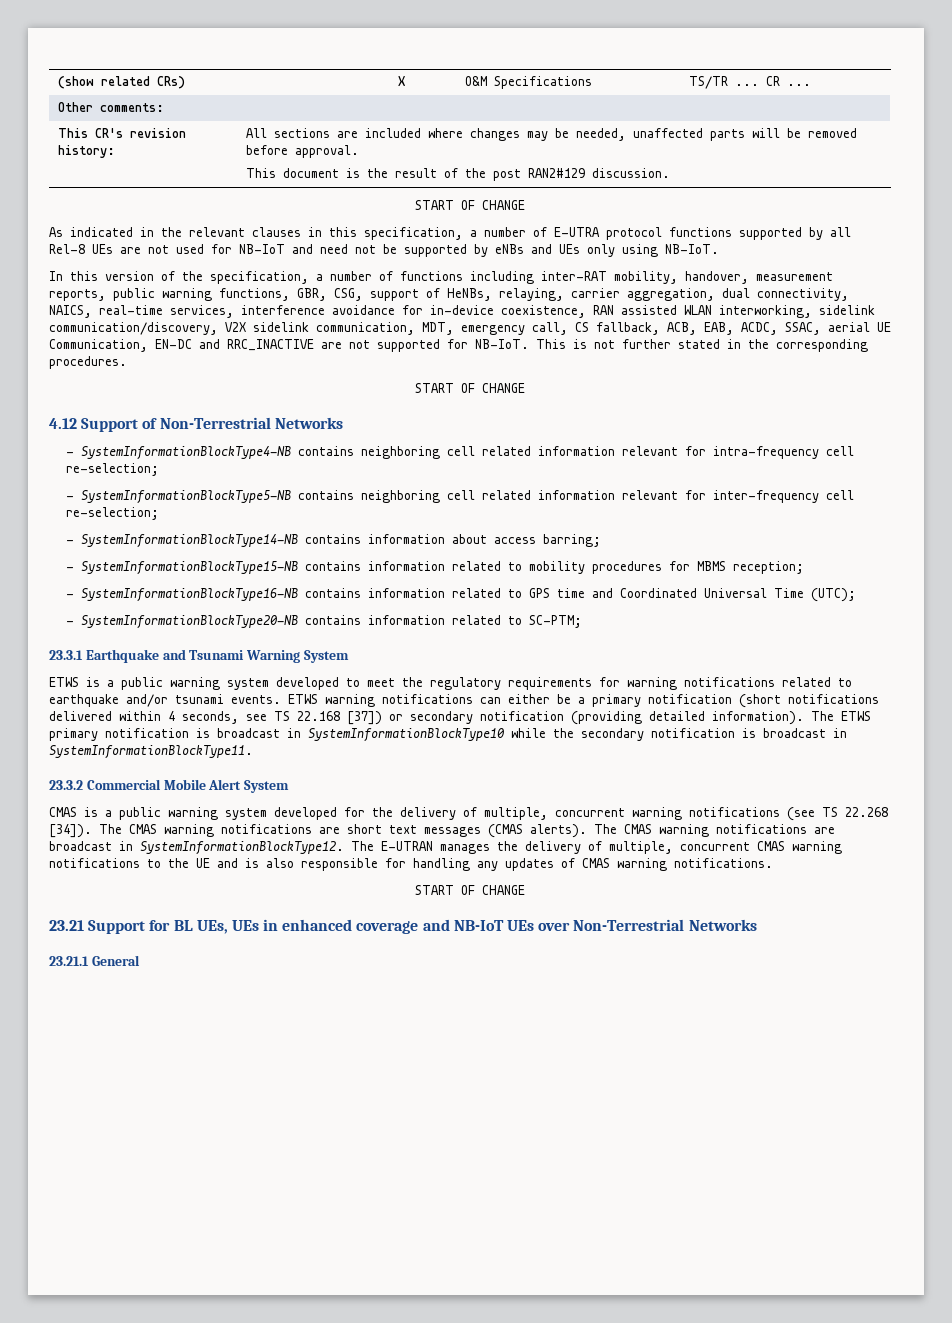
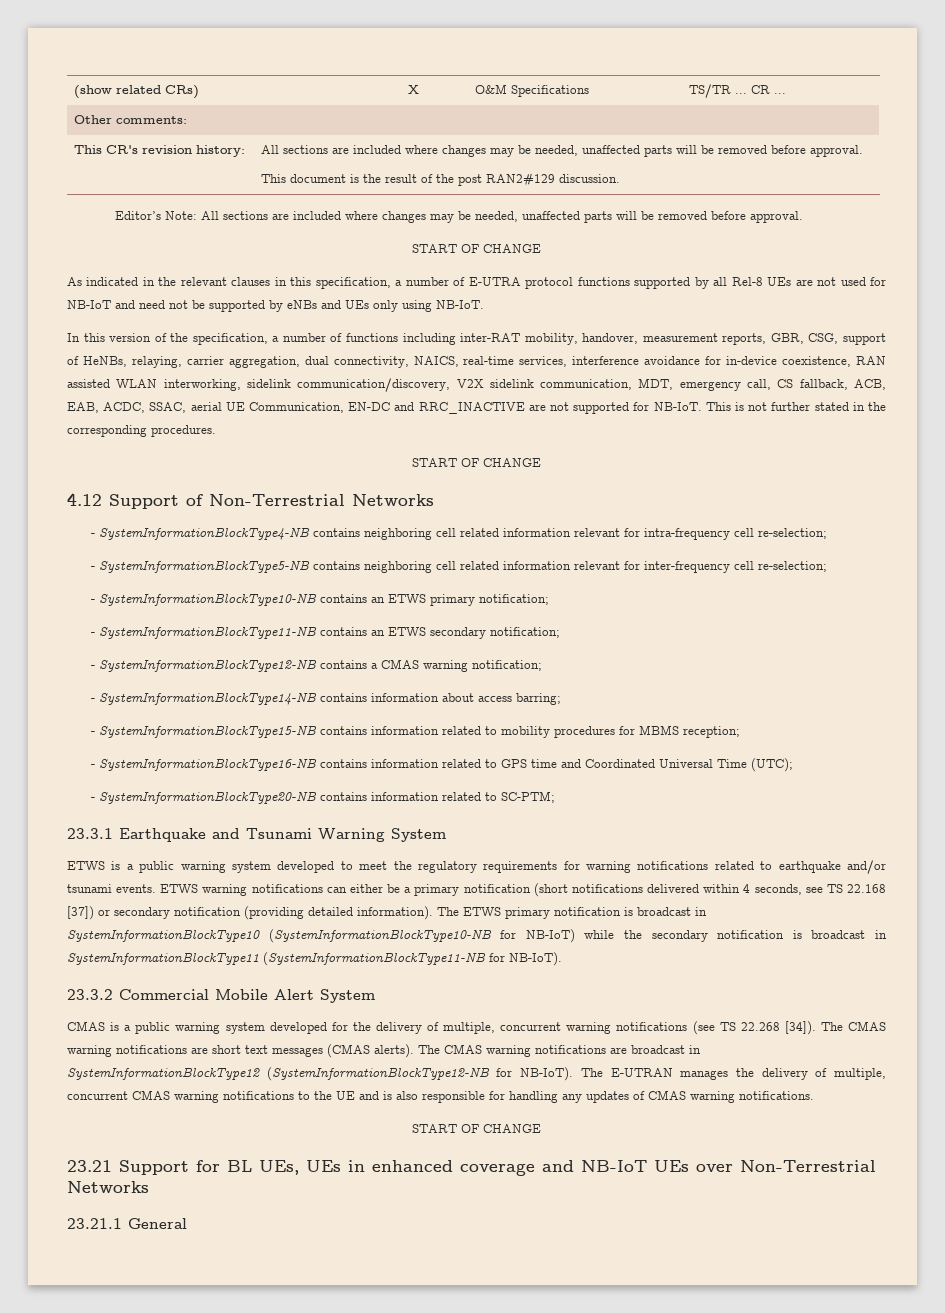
+ Editor’s Note: All sections are included where changes may be needed, unaffected parts will be removed before approval.
- In this version of the specification, a number of functions including inter-RAT mobility, handover, measurement reports, public warning functions, GBR, CSG, support of HeNBs, relaying, carrier aggregation, dual connectivity, NAICS, real-time services, interference avoidance for in-device coexistence, RAN assisted WLAN interworking, sidelink communication/discovery, V2X sidelink communication, MDT, emergency call, CS fallback, ACB, EAB, ACDC, SSAC, aerial UE Communication, EN-DC and RRC_INACTIVE are not supported for NB-IoT.
+ In this version of the specification, a number of functions including inter-RAT mobility, handover, measurement reports, GBR, CSG, support of HeNBs, relaying, carrier aggregation, dual connectivity, NAICS, real-time services, interference avoidance for in-device coexistence, RAN assisted WLAN interworking, sidelink communication/discovery, V2X sidelink communication, MDT, emergency call, CS fallback, ACB, EAB, ACDC, SSAC, aerial UE Communication, EN-DC and RRC_INACTIVE are not supported for NB-IoT.
+ - SystemInformationBlockType10-NB contains an ETWS primary notification;
+ - SystemInformationBlockType11-NB contains an ETWS secondary notification;
+ - SystemInformationBlockType12-NB contains a CMAS warning notification;
- The ETWS primary notification is broadcast in SystemInformationBlockType10 while the secondary notification is broadcast in SystemInformationBlockType11.
+ The ETWS primary notification is broadcast in SystemInformationBlockType10 (SystemInformationBlockType10-NB for NB-IoT) while the secondary notification is broadcast in SystemInformationBlockType11 (SystemInformationBlockType11-NB for NB-IoT).
- The CMAS warning notifications are broadcast in SystemInformationBlockType12.
+ The CMAS warning notifications are broadcast in SystemInformationBlockType12 (SystemInformationBlockType12-NB for NB-IoT).

